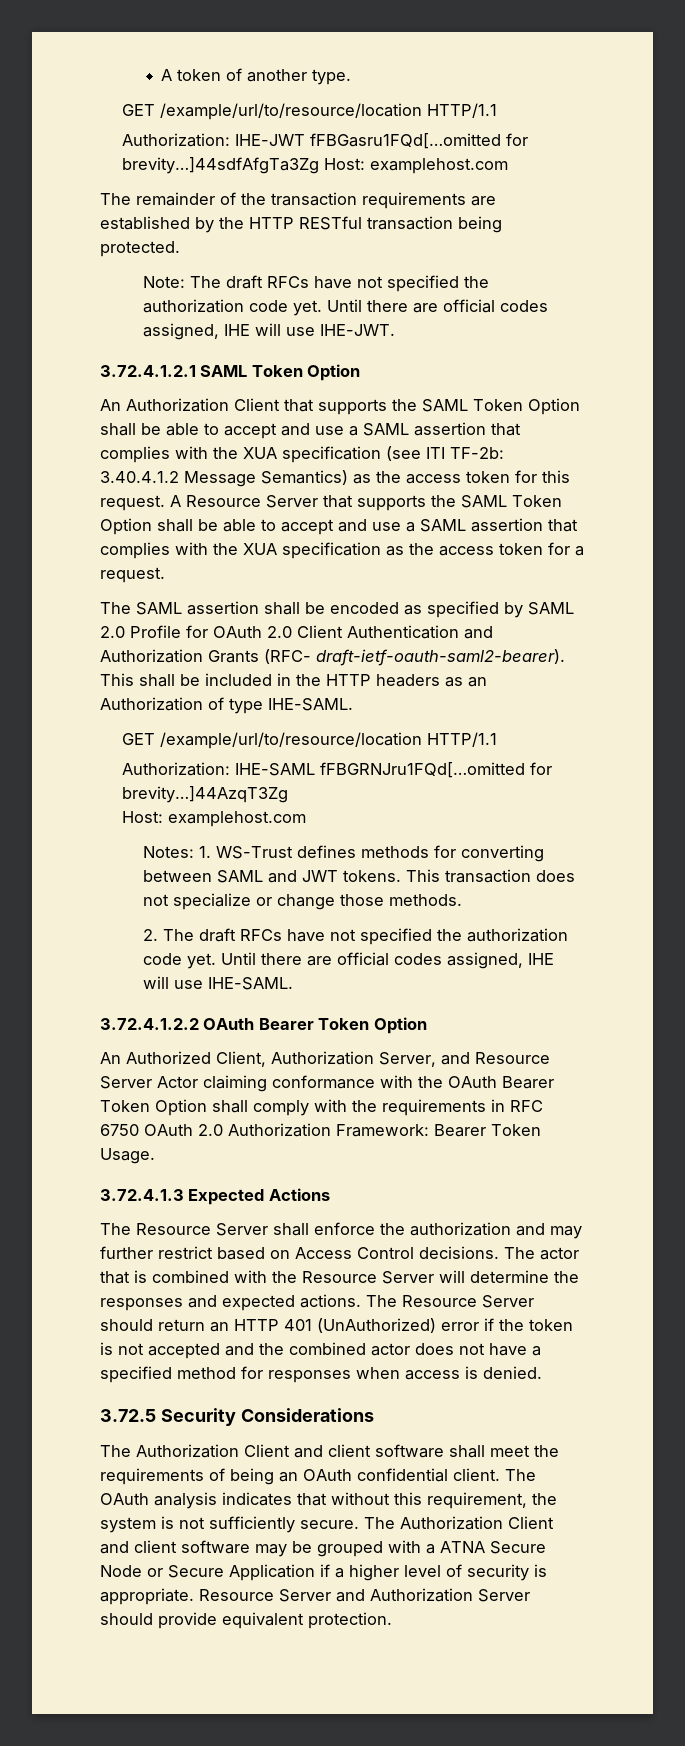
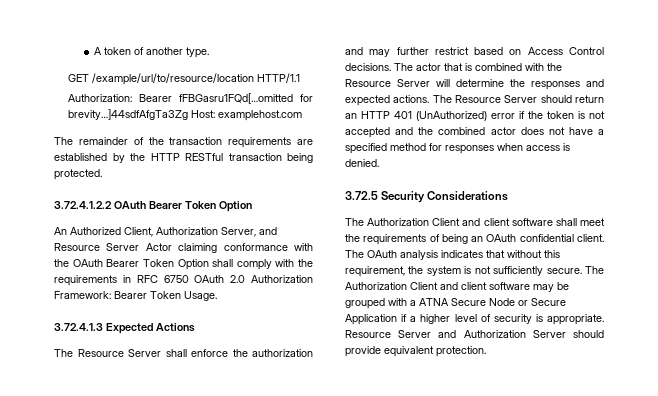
- Authorization: IHE-JWT fFBGasru1FQd[…omitted for brevity…]44sdfAfgTa3Zg Host: examplehost.com
+ Authorization: Bearer fFBGasru1FQd[…omitted for brevity…]44sdfAfgTa3Zg Host: examplehost.com
- Note: The draft RFCs have not specified the authorization code yet. Until there are official codes assigned, IHE will use IHE-JWT.
- 3.72.4.1.2.1 SAML Token Option
- An Authorization Client that supports the SAML Token Option shall be able to accept and use a SAML assertion that complies with the XUA specification (see ITI TF-2b: 3.40.4.1.2 Message Semantics) as the access token for this request. A Resource Server that supports the SAML Token Option shall be able to accept and use a SAML assertion that complies with the XUA specification as the access token for a request.
- The SAML assertion shall be encoded as specified by SAML 2.0 Profile for OAuth 2.0 Client Authentication and Authorization Grants (RFC- draft-ietf-oauth-saml2-bearer). This shall be included in the HTTP headers as an Authorization of type IHE-SAML.
- GET /example/url/to/resource/location HTTP/1.1
- Authorization: IHE-SAML fFBGRNJru1FQd[…omitted for brevity…]44AzqT3Zg
- Host: examplehost.com
- Notes: 1. WS-Trust defines methods for converting between SAML and JWT tokens. This transaction does not specialize or change those methods.
- 2. The draft RFCs have not specified the authorization code yet. Until there are official codes assigned, IHE will use IHE-SAML.

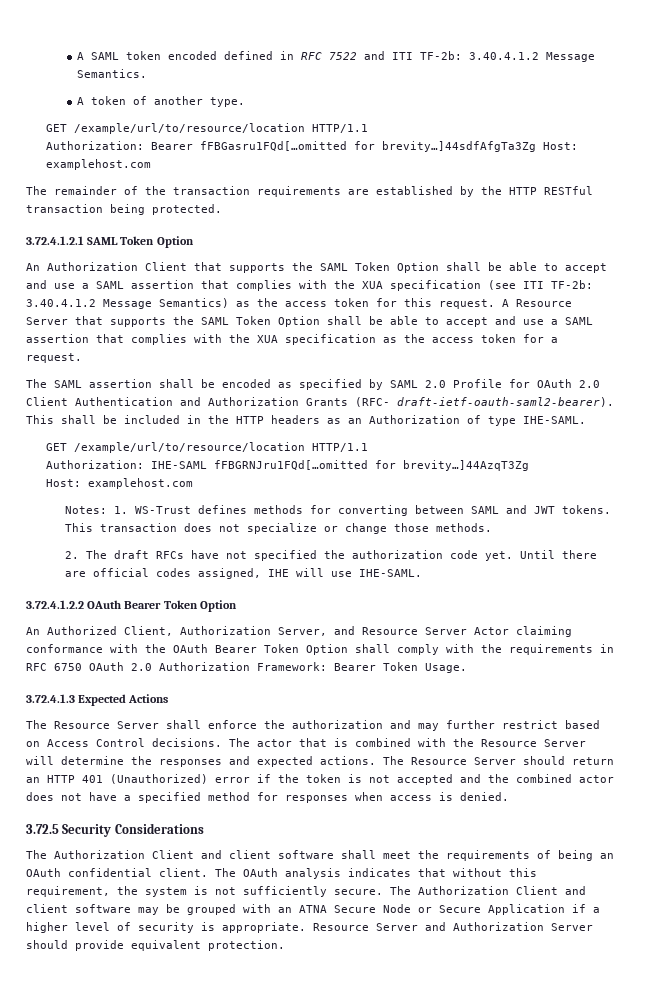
+ A SAML token encoded defined in RFC 7522 and ITI TF-2b: 3.40.4.1.2 Message Semantics.
+ 3.72.4.1.2.1 SAML Token Option
+ An Authorization Client that supports the SAML Token Option shall be able to accept and use a SAML assertion that complies with the XUA specification (see ITI TF-2b: 3.40.4.1.2 Message Semantics) as the access token for this request. A Resource Server that supports the SAML Token Option shall be able to accept and use a SAML assertion that complies with the XUA specification as the access token for a request.
+ The SAML assertion shall be encoded as specified by SAML 2.0 Profile for OAuth 2.0 Client Authentication and Authorization Grants (RFC- draft-ietf-oauth-saml2-bearer). This shall be included in the HTTP headers as an Authorization of type IHE-SAML.
+ GET /example/url/to/resource/location HTTP/1.1
+ Authorization: IHE-SAML fFBGRNJru1FQd[…omitted for brevity…]44AzqT3Zg
+ Host: examplehost.com
+ Notes: 1. WS-Trust defines methods for converting between SAML and JWT tokens. This transaction does not specialize or change those methods.
+ 2. The draft RFCs have not specified the authorization code yet. Until there are official codes assigned, IHE will use IHE-SAML.
- The Resource Server should return an HTTP 401 (UnAuthorized) error if the token is not accepted and the combined actor does not have a specified method for responses when access is denied.
+ The Resource Server should return an HTTP 401 (Unauthorized) error if the token is not accepted and the combined actor does not have a specified method for responses when access is denied.
- The Authorization Client and client software may be grouped with a ATNA Secure Node or Secure Application if a higher level of security is appropriate.
+ The Authorization Client and client software may be grouped with an ATNA Secure Node or Secure Application if a higher level of security is appropriate.

